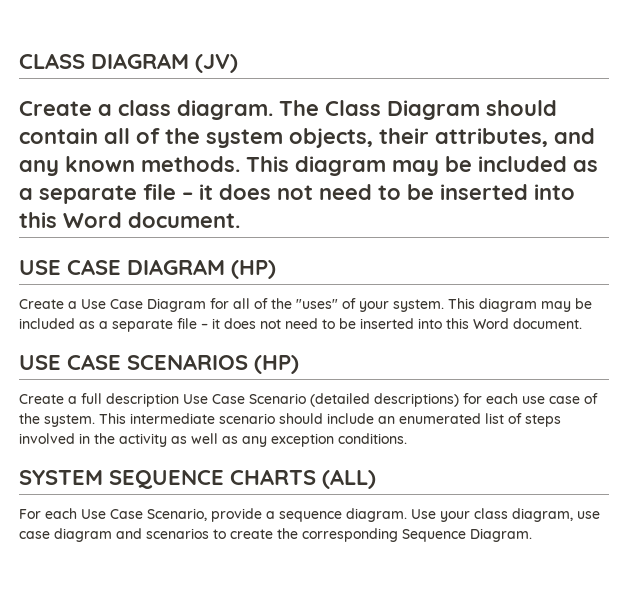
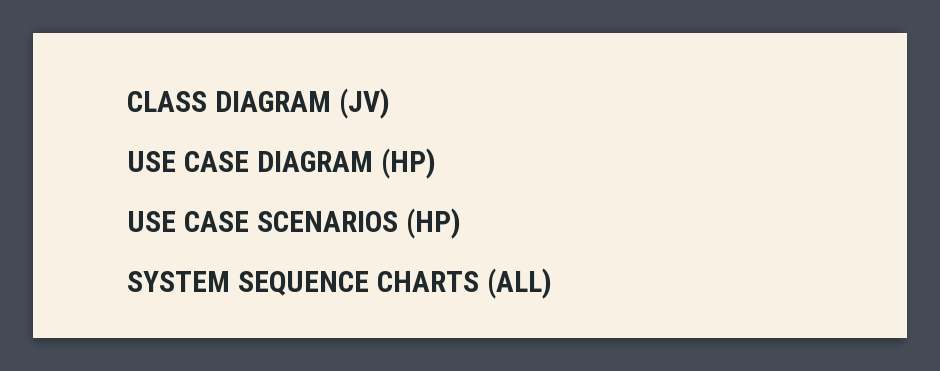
- Create a class diagram. The Class Diagram should contain all of the system objects, their attributes, and any known methods. This diagram may be included as a separate file – it does not need to be inserted into this Word document.
  USE CASE DIAGRAM (HP)
- Create a Use Case Diagram for all of the "uses" of your system. This diagram may be included as a separate file – it does not need to be inserted into this Word document.
  USE CASE SCENARIOS (HP)
- Create a full description Use Case Scenario (detailed descriptions) for each use case of the system. This intermediate scenario should include an enumerated list of steps involved in the activity as well as any exception conditions.
  SYSTEM SEQUENCE CHARTS (ALL)
- For each Use Case Scenario, provide a sequence diagram. Use your class diagram, use case diagram and scenarios to create the corresponding Sequence Diagram.

